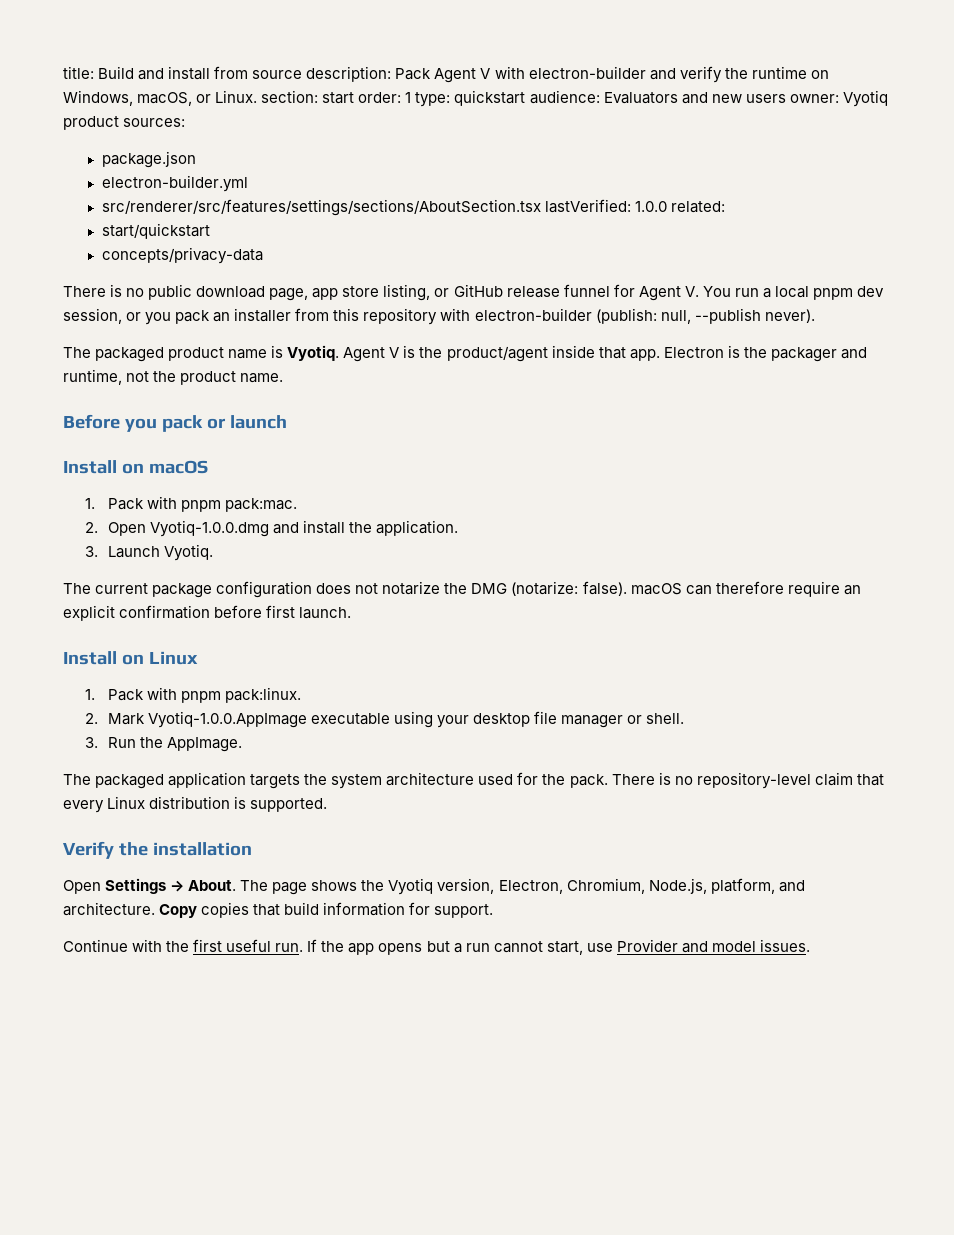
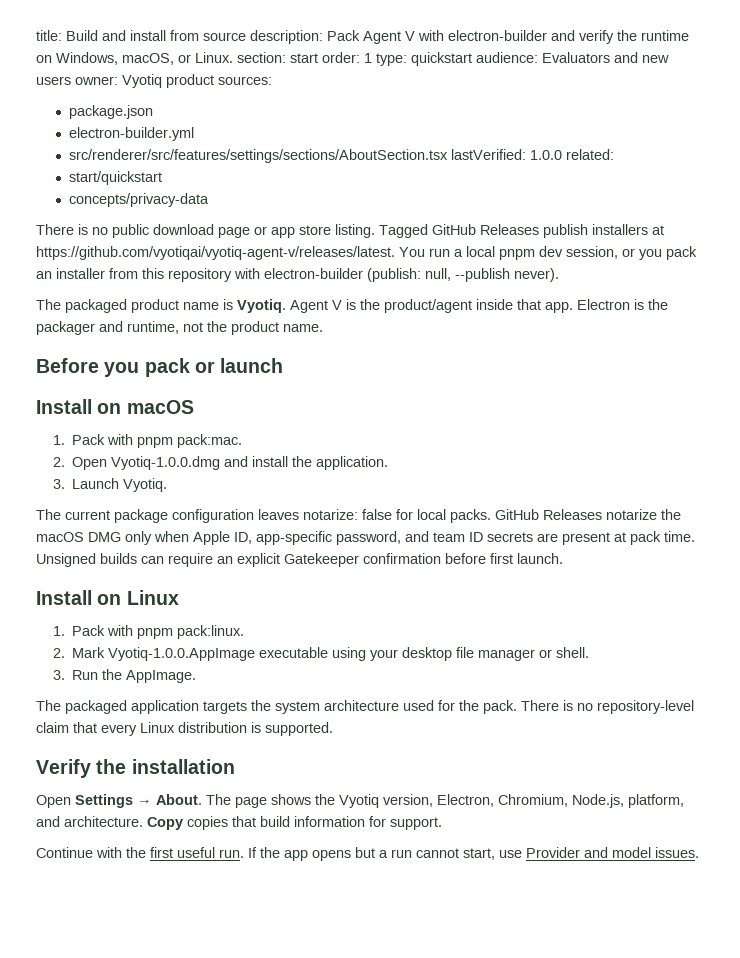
- There is no public download page, app store listing, or GitHub release funnel for Agent V. You run a local pnpm dev session, or you pack an installer from this repository with electron-builder (publish: null, --publish never).
+ There is no public download page or app store listing. Tagged GitHub Releases publish installers at https://github.com/vyotiqai/vyotiq-agent-v/releases/latest. You run a local pnpm dev session, or you pack an installer from this repository with electron-builder (publish: null, --publish never).
- The current package configuration does not notarize the DMG (notarize: false). macOS can therefore require an explicit confirmation before first launch.
+ The current package configuration leaves notarize: false for local packs. GitHub Releases notarize the macOS DMG only when Apple ID, app-specific password, and team ID secrets are present at pack time. Unsigned builds can require an explicit Gatekeeper confirmation before first launch.

